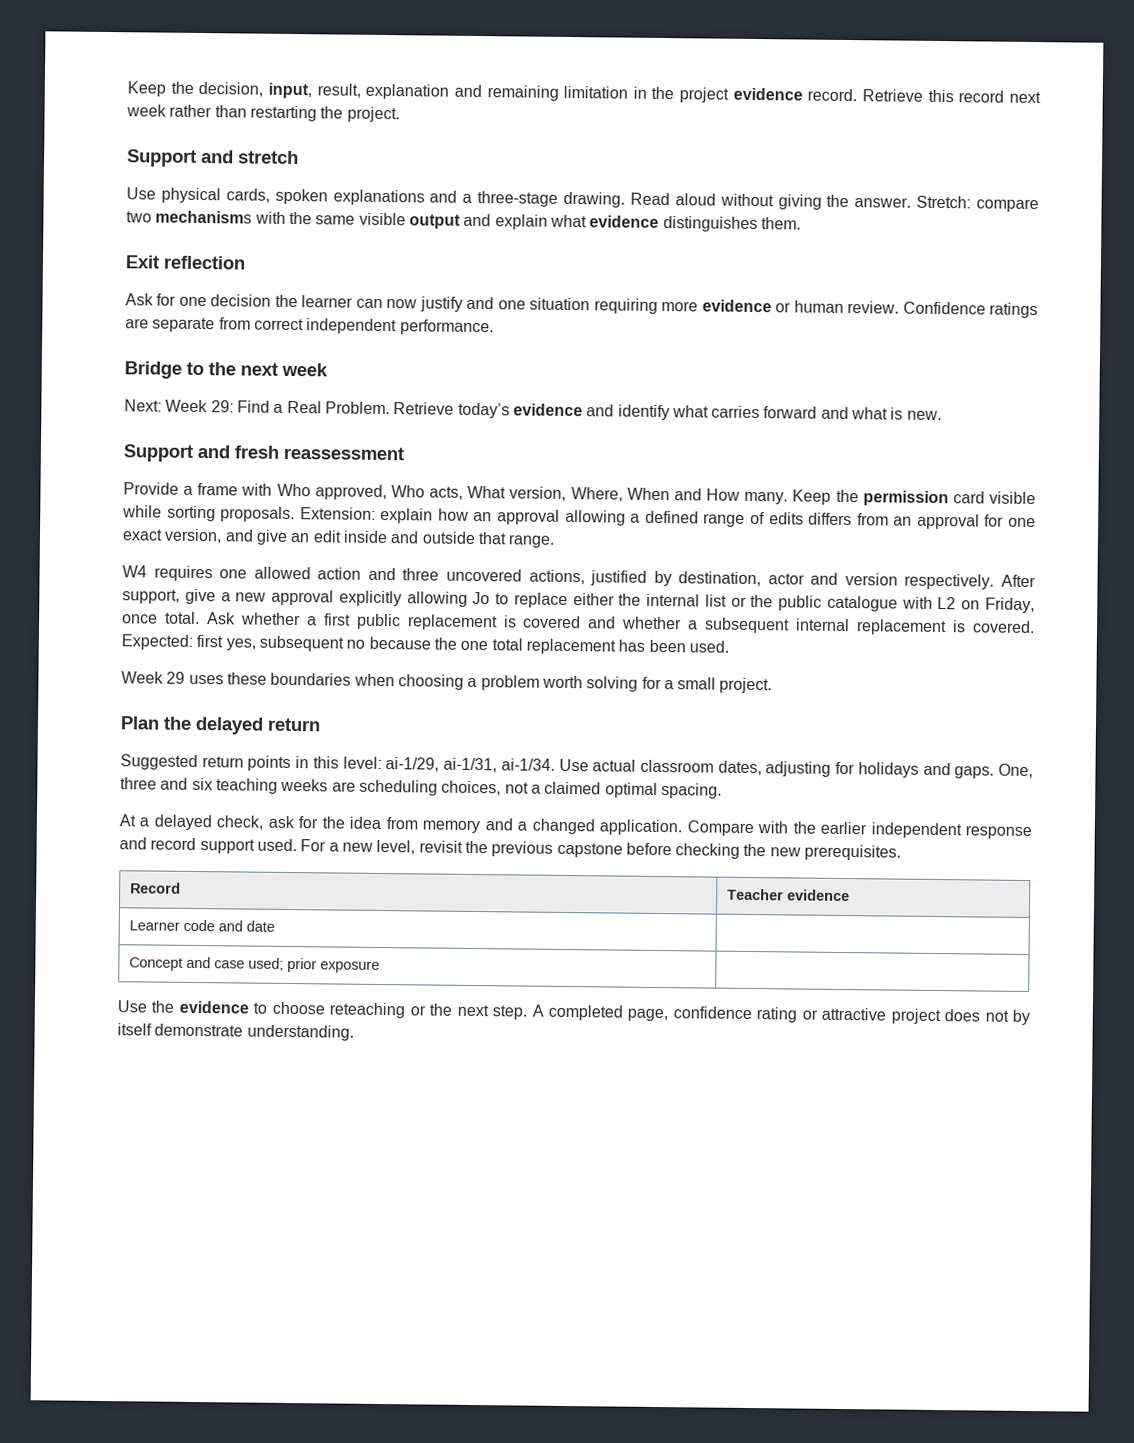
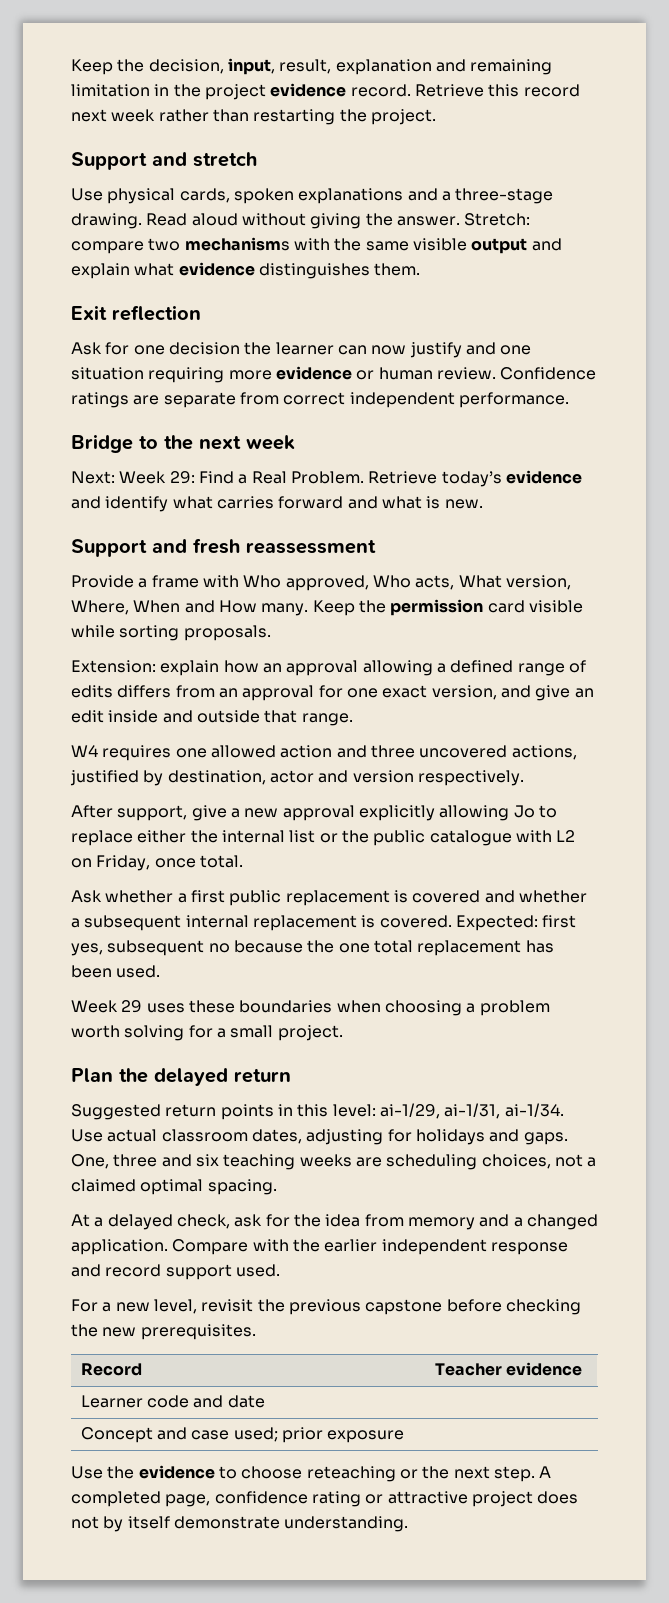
- Keep the permission card visible while sorting proposals. Extension: explain how an approval allowing a defined range of edits differs from an approval for one exact version, and give an edit inside and outside that range.
+ Keep the permission card visible while sorting proposals.
+ Extension: explain how an approval allowing a defined range of edits differs from an approval for one exact version, and give an edit inside and outside that range.
- W4 requires one allowed action and three uncovered actions, justified by destination, actor and version respectively. After support, give a new approval explicitly allowing Jo to replace either the internal list or the public catalogue with L2 on Friday, once total. Ask whether a first public replacement is covered and whether a subsequent internal replacement is covered.
+ W4 requires one allowed action and three uncovered actions, justified by destination, actor and version respectively.
+ After support, give a new approval explicitly allowing Jo to replace either the internal list or the public catalogue with L2 on Friday, once total.
+ Ask whether a first public replacement is covered and whether a subsequent internal replacement is covered.
- Compare with the earlier independent response and record support used. For a new level, revisit the previous capstone before checking the new prerequisites.
+ Compare with the earlier independent response and record support used.
+ For a new level, revisit the previous capstone before checking the new prerequisites.

